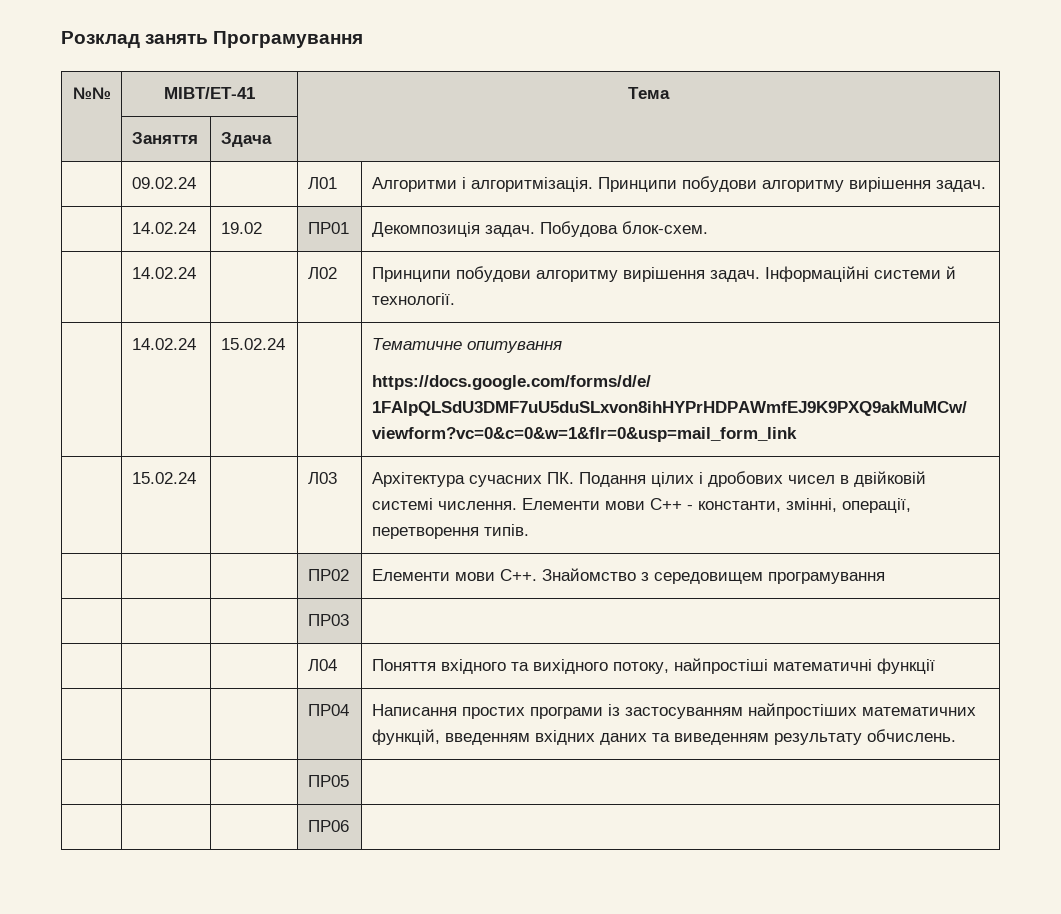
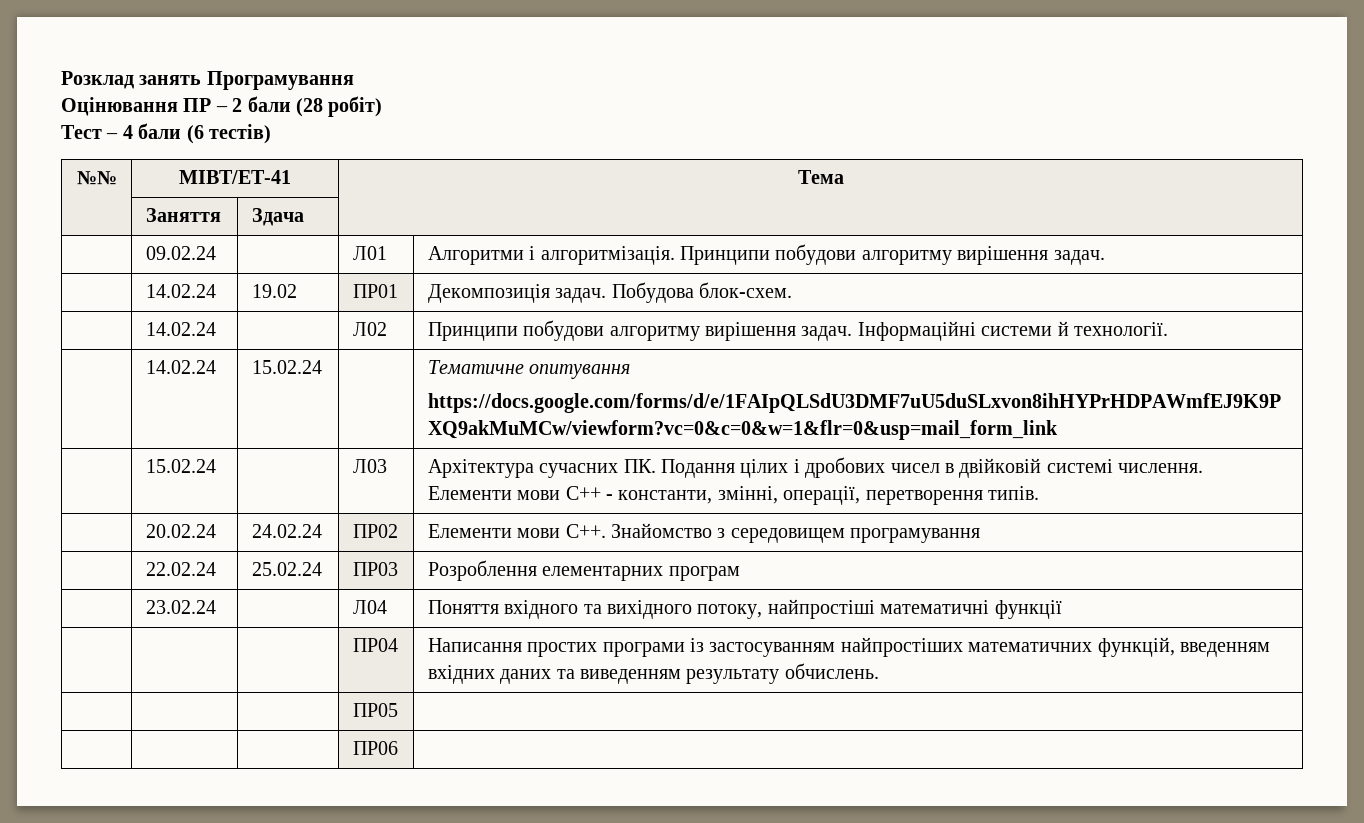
+ Оцінювання ПР – 2 бали (28 робіт)
+ Тест – 4 бали (6 тестів)
- | | | ПР02 | Елементи мови С++. Знайомство з середовищем програмування
+ | 20.02.24 | 24.02.24 | ПР02 | Елементи мови С++. Знайомство з середовищем програмування
- | | | ПР03 |
- | | | Л04 | Поняття вхідного та вихідного потоку, найпростіші математичні функції
+ | 22.02.24 | 25.02.24 | ПР03 | Розроблення елементарних програм
+ | 23.02.24 | | Л04 | Поняття вхідного та вихідного потоку, найпростіші математичні функції

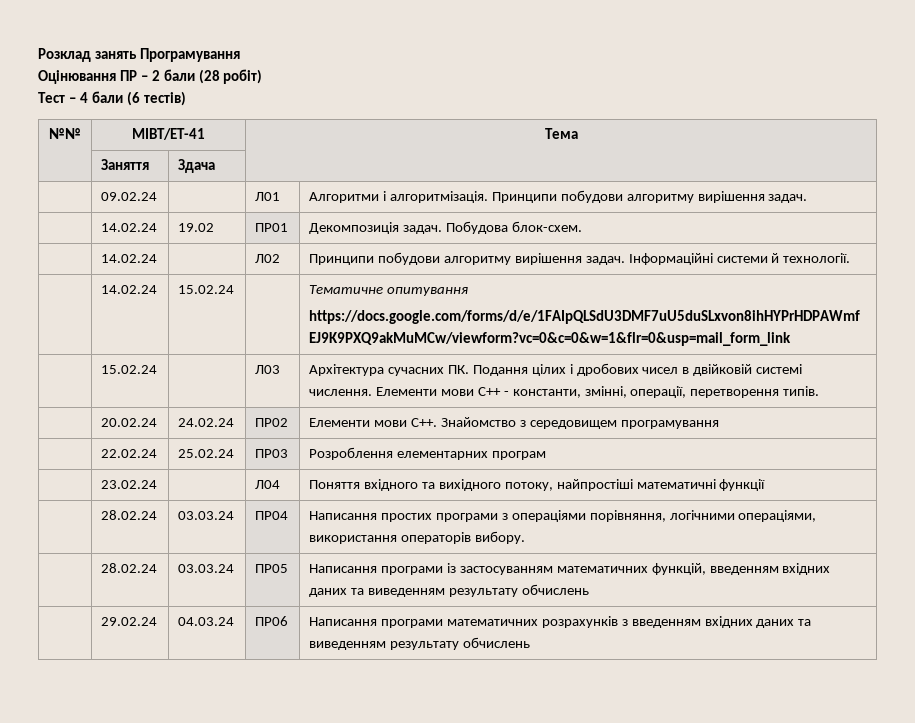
- | | | ПР04 | Написання простих програми із застосуванням найпростіших математичних функцій, введенням вхідних даних та виведенням результату обчислень.
- | | | ПР05 |
- | | | ПР06 |
+ | 28.02.24 | 03.03.24 | ПР04 | Написання простих програми з операціями порівняння, логічними операціями, використання операторів вибору.
+ | 28.02.24 | 03.03.24 | ПР05 | Написання програми із застосуванням математичних функцій, введенням вхідних даних та виведенням результату обчислень
+ | 29.02.24 | 04.03.24 | ПР06 | Написання програми математичних розрахунків з введенням вхідних даних та виведенням результату обчислень

